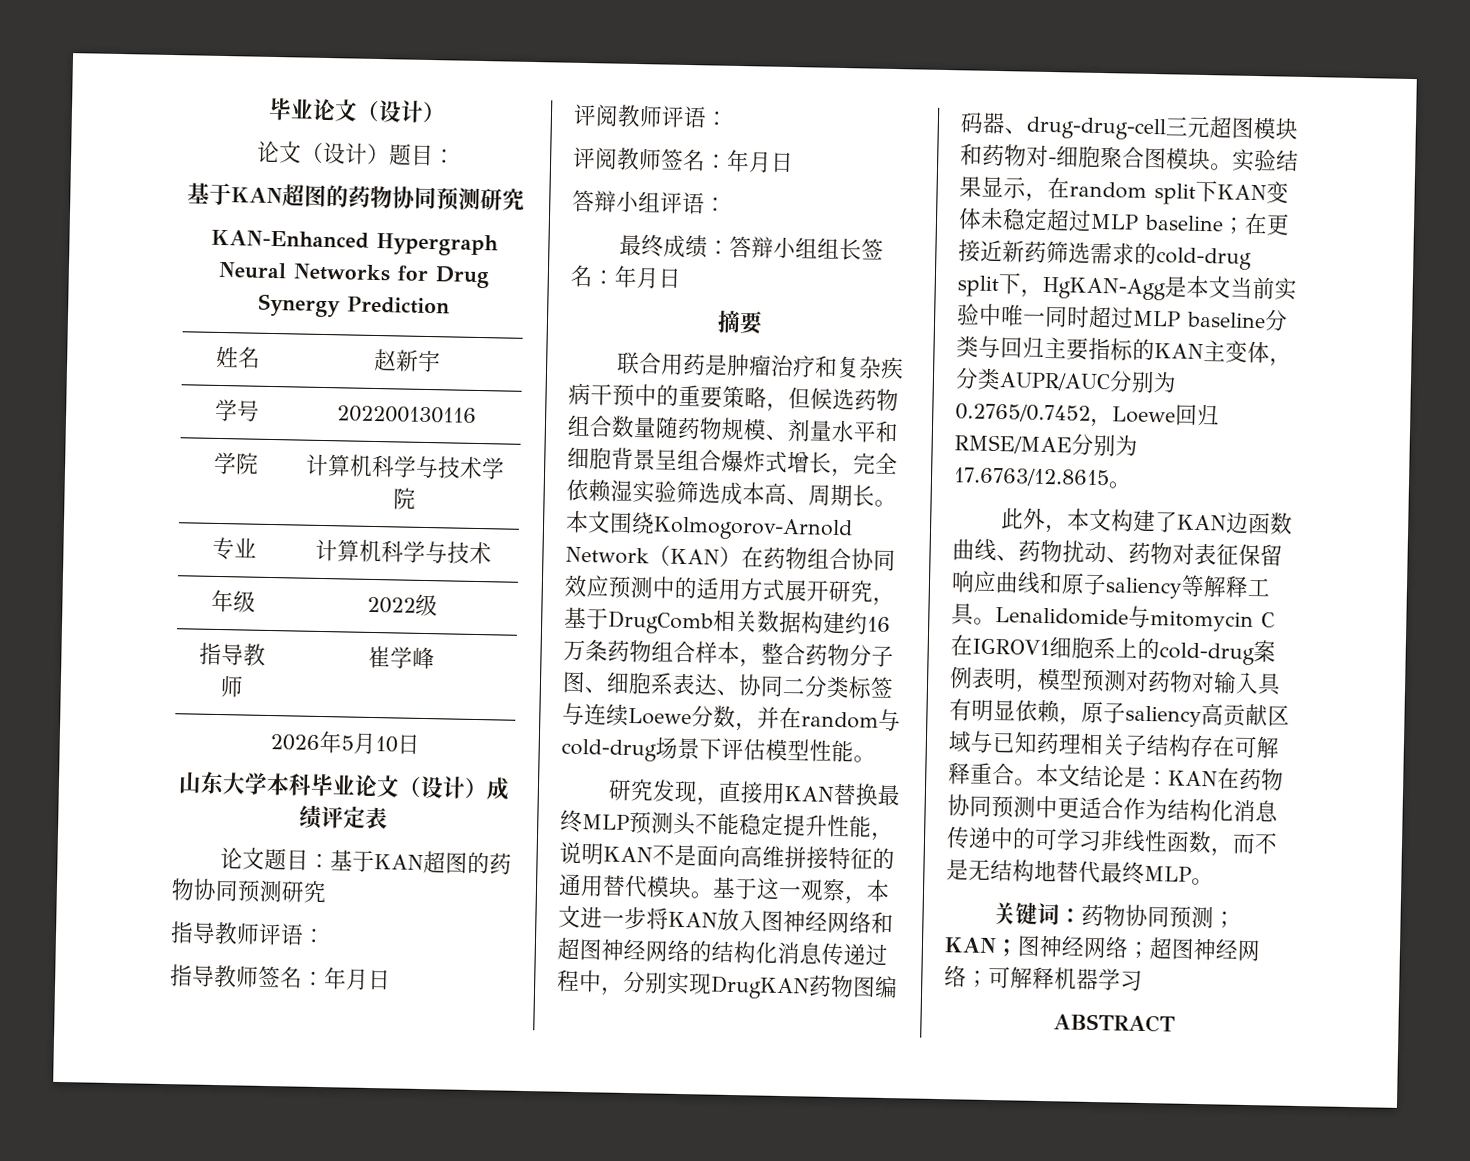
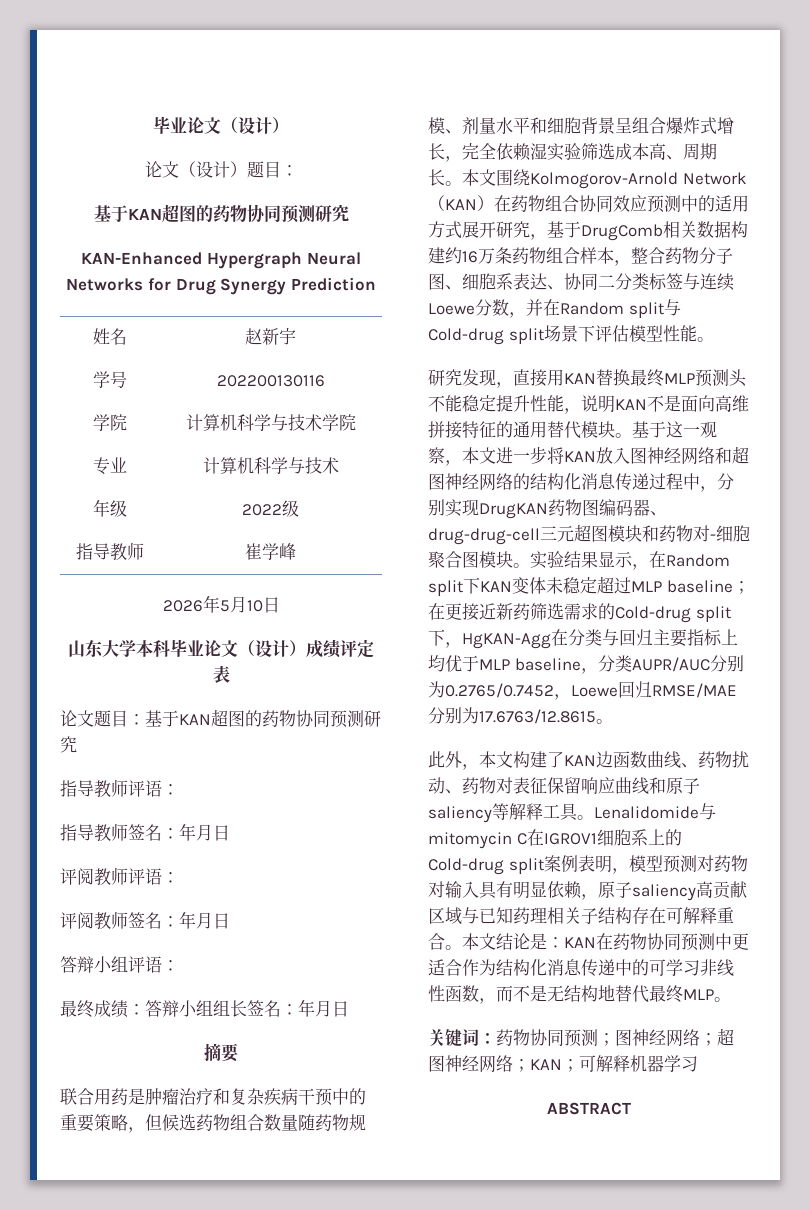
- 本文围绕Kolmogorov-Arnold Network（KAN）在药物组合协同效应预测中的适用方式展开研究，基于DrugComb相关数据构建约16万条药物组合样本，整合药物分子图、细胞系表达、协同二分类标签与连续Loewe分数，并在random与cold-drug场景下评估模型性能。
+ 本文围绕Kolmogorov-Arnold Network（KAN）在药物组合协同效应预测中的适用方式展开研究，基于DrugComb相关数据构建约16万条药物组合样本，整合药物分子图、细胞系表达、协同二分类标签与连续Loewe分数，并在Random split与Cold-drug split场景下评估模型性能。
- 实验结果显示，在random split下KAN变体未稳定超过MLP baseline；在更接近新药筛选需求的cold-drug split下，HgKAN-Agg是本文当前实验中唯一同时超过MLP baseline分类与回归主要指标的KAN主变体，分类AUPR/AUC分别为0.2765/0.7452，Loewe回归RMSE/MAE分别为17.6763/12.8615。
+ 实验结果显示，在Random split下KAN变体未稳定超过MLP baseline；在更接近新药筛选需求的Cold-drug split下，HgKAN-Agg在分类与回归主要指标上均优于MLP baseline，分类AUPR/AUC分别为0.2765/0.7452，Loewe回归RMSE/MAE分别为17.6763/12.8615。
- Lenalidomide与mitomycin C在IGROV1细胞系上的cold-drug案例表明，模型预测对药物对输入具有明显依赖，原子saliency高贡献区域与已知药理相关子结构存在可解释重合。
+ Lenalidomide与mitomycin C在IGROV1细胞系上的Cold-drug split案例表明，模型预测对药物对输入具有明显依赖，原子saliency高贡献区域与已知药理相关子结构存在可解释重合。
- 关键词：药物协同预测；KAN；图神经网络；超图神经网络；可解释机器学习
+ 关键词：药物协同预测；图神经网络；超图神经网络；KAN；可解释机器学习

